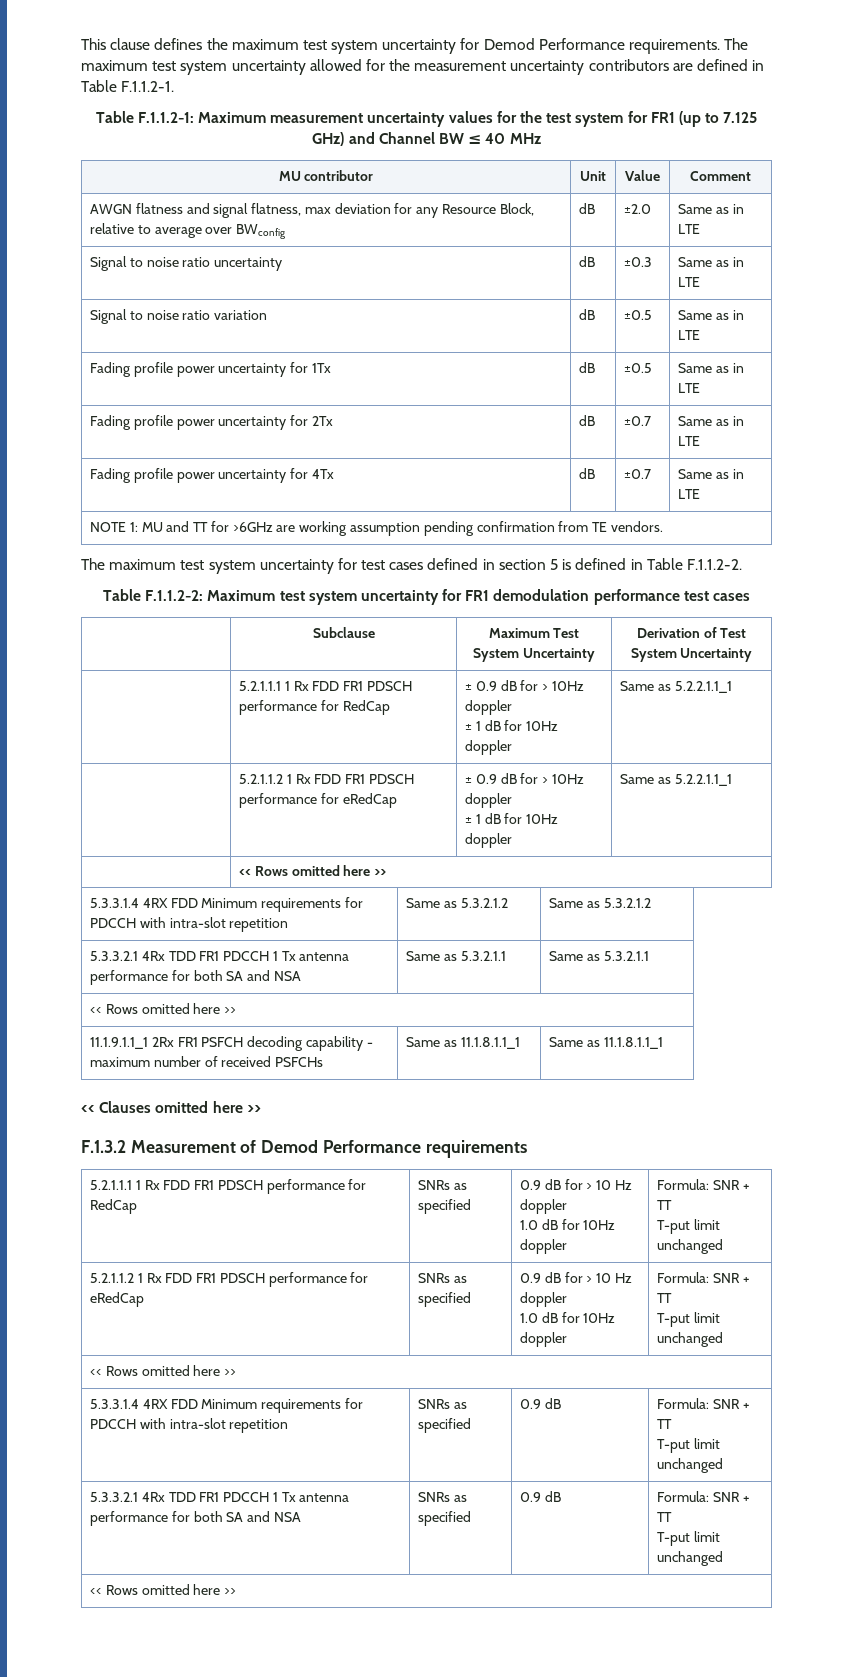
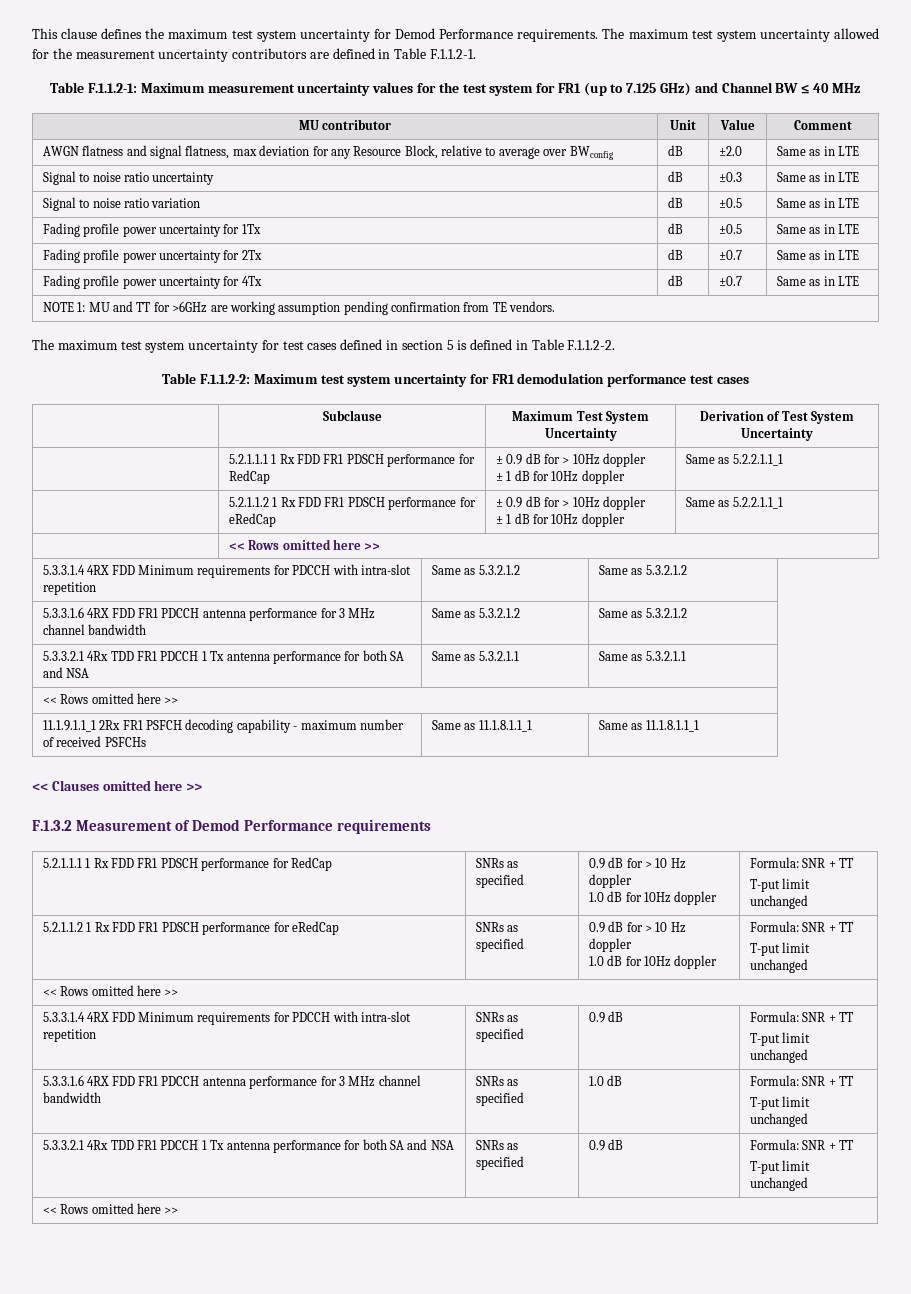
+ 5.3.3.1.6 4RX FDD FR1 PDCCH antenna performance for 3 MHz channel bandwidth | Same as 5.3.2.1.2 | Same as 5.3.2.1.2
+ 5.3.3.1.6 4RX FDD FR1 PDCCH antenna performance for 3 MHz channel bandwidth | SNRs as specified | 1.0 dB | Formula: SNR + TT
+ T-put limit unchanged

